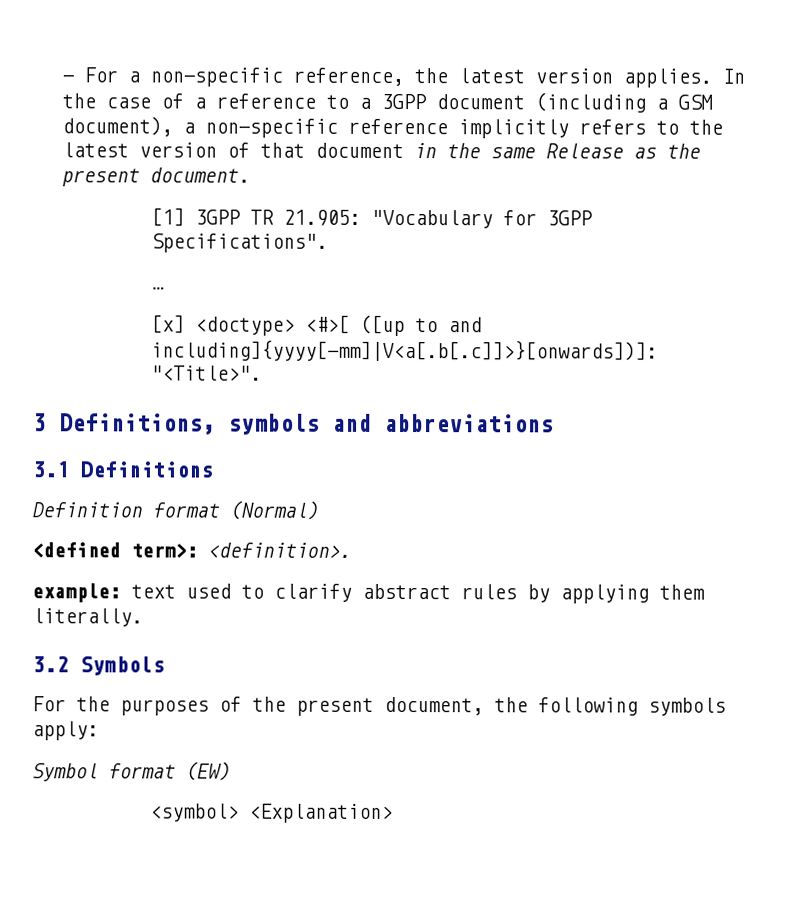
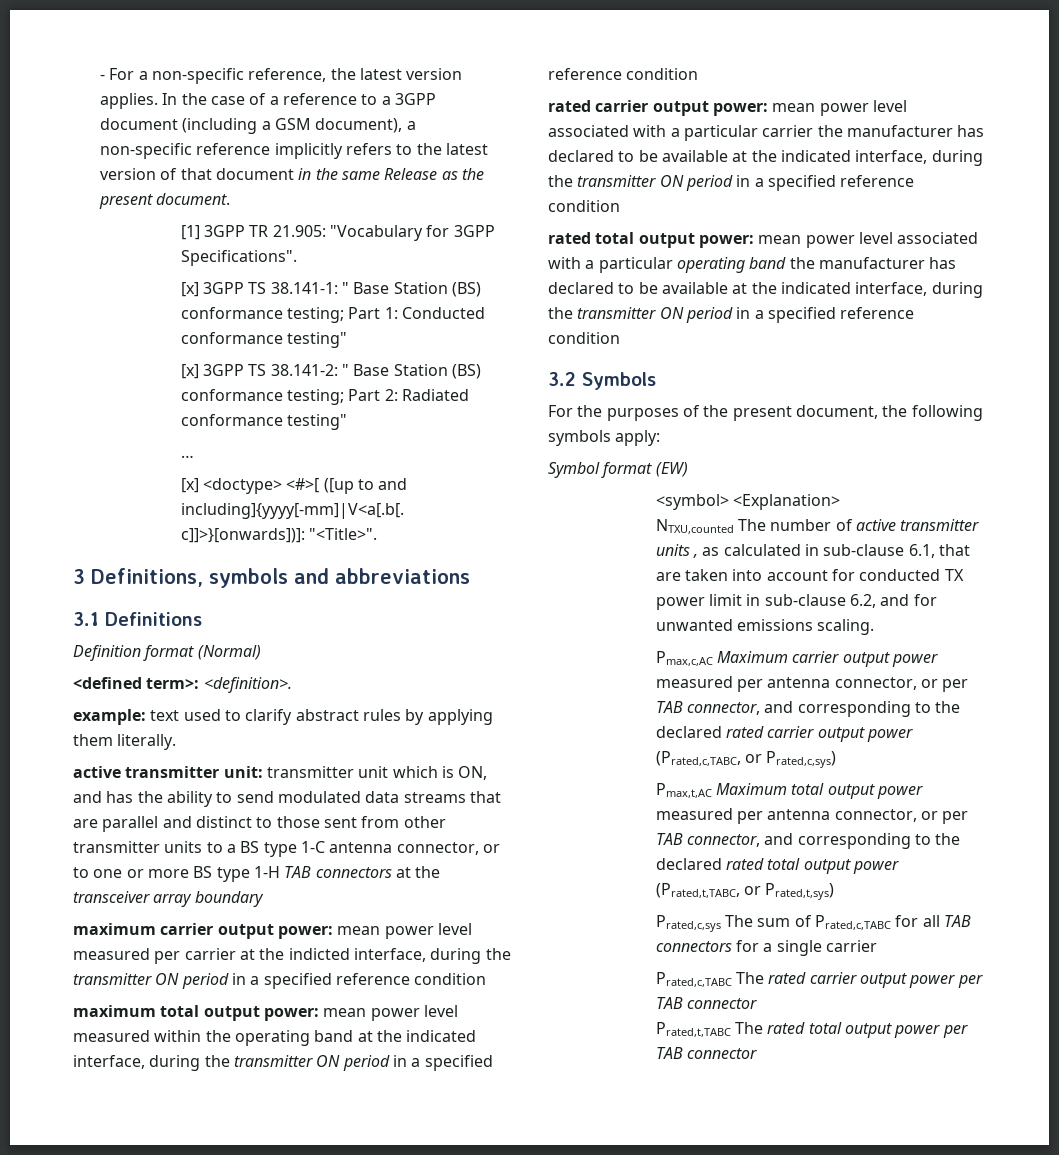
+ [x] 3GPP TS 38.141-1: " Base Station (BS) conformance testing; Part 1: Conducted conformance testing"
+ [x] 3GPP TS 38.141-2: " Base Station (BS) conformance testing; Part 2: Radiated conformance testing"
+ active transmitter unit: transmitter unit which is ON, and has the ability to send modulated data streams that are parallel and distinct to those sent from other transmitter units to a BS type 1-C antenna connector, or to one or more BS type 1-H TAB connectors at the transceiver array boundary
+ maximum carrier output power: mean power level measured per carrier at the indicted interface, during the transmitter ON period in a specified reference condition
+ maximum total output power: mean power level measured within the operating band at the indicated interface, during the transmitter ON period in a specified reference condition
+ rated carrier output power: mean power level associated with a particular carrier the manufacturer has declared to be available at the indicated interface, during the transmitter ON period in a specified reference condition
+ rated total output power: mean power level associated with a particular operating band the manufacturer has declared to be available at the indicated interface, during the transmitter ON period in a specified reference condition
+ NTXU,counted The number of active transmitter units , as calculated in sub-clause 6.1, that are taken into account for conducted TX power limit in sub-clause 6.2, and for unwanted emissions scaling.
+ Pmax,c,AC Maximum carrier output power measured per antenna connector, or per TAB connector, and corresponding to the declared rated carrier output power (Prated,c,TABC, or Prated,c,sys)
+ Pmax,t,AC Maximum total output power measured per antenna connector, or per TAB connector, and corresponding to the declared rated total output power (Prated,t,TABC, or Prated,t,sys)
+ Prated,c,sys The sum of Prated,c,TABC for all TAB connectors for a single carrier
+ Prated,c,TABC The rated carrier output power per TAB connector
+ Prated,t,TABC The rated total output power per TAB connector

